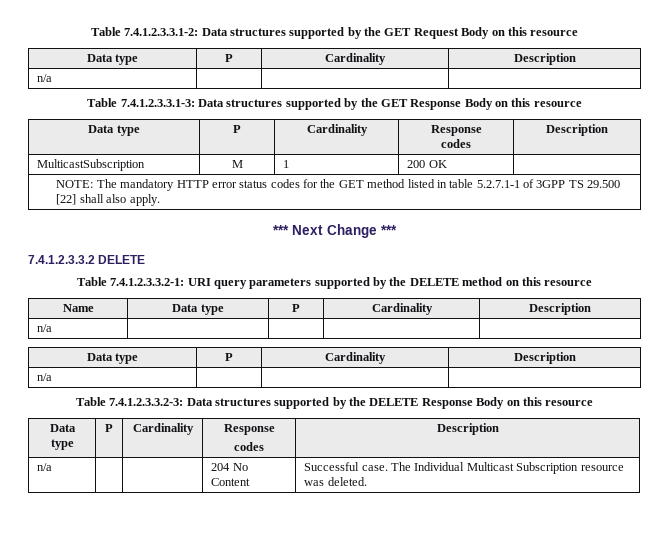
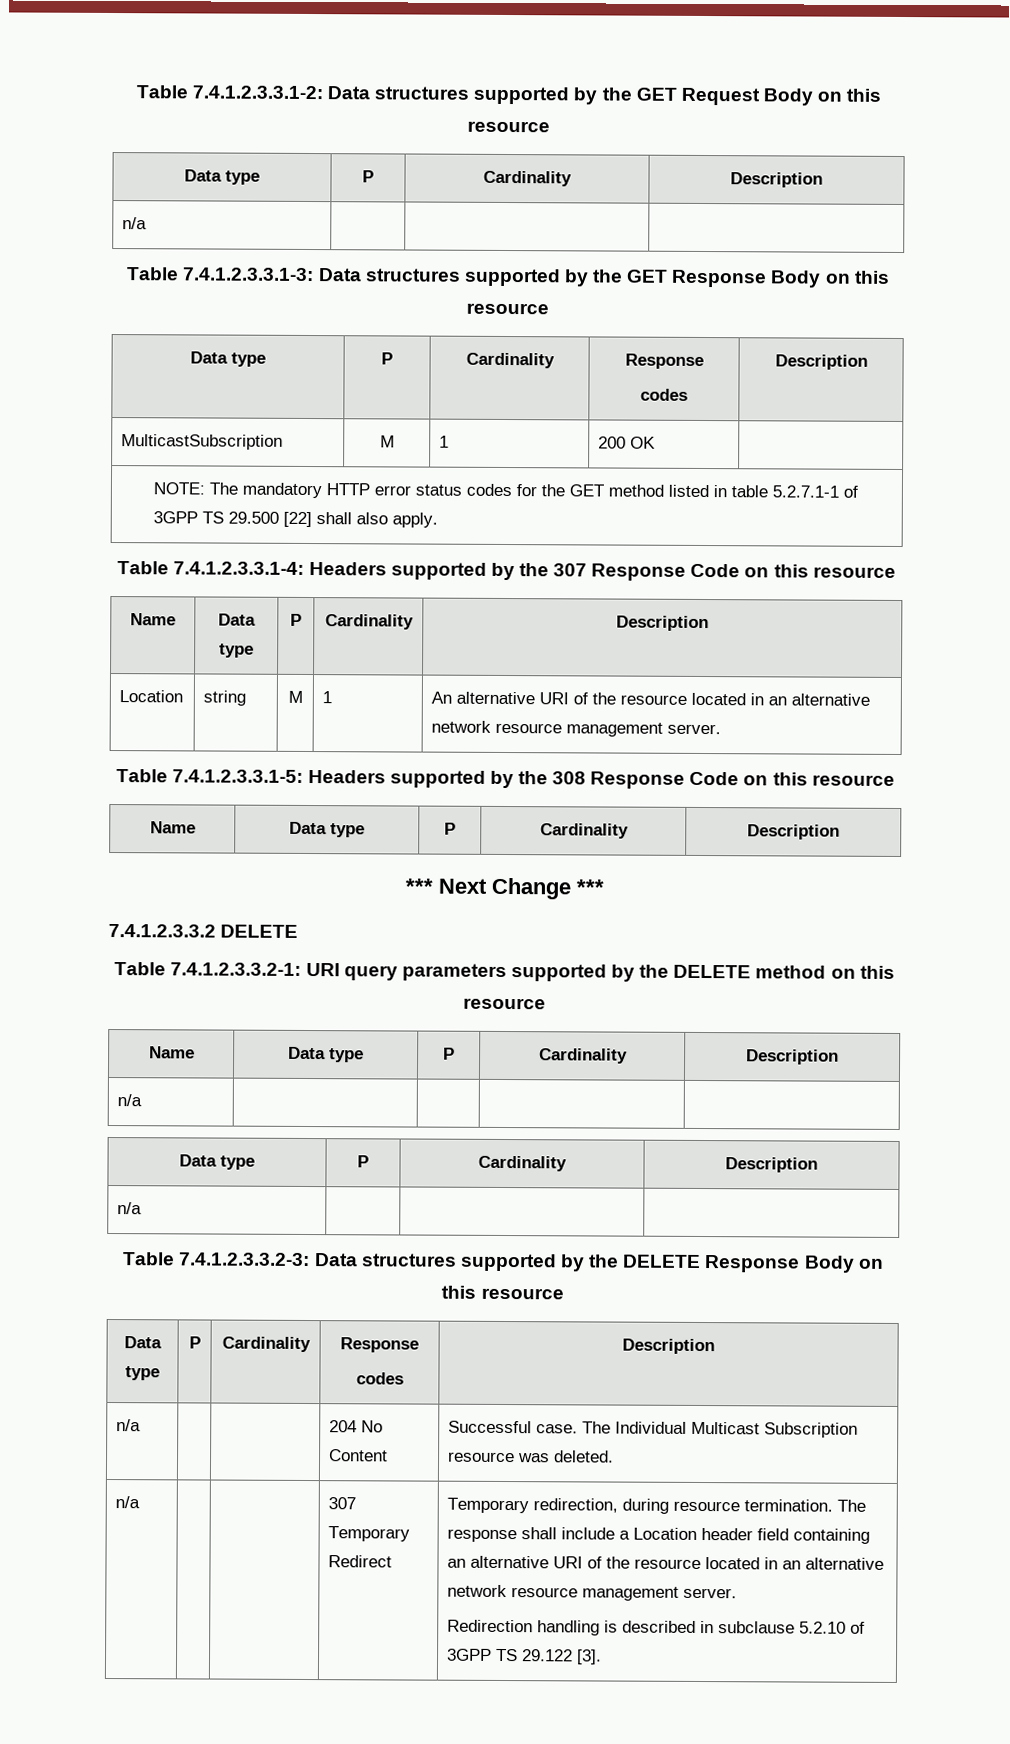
+ Table 7.4.1.2.3.3.1-4: Headers supported by the 307 Response Code on this resource
+ Name | Data type | P | Cardinality | Description
+ Location | string | M | 1 | An alternative URI of the resource located in an alternative network resource management server.
+ Table 7.4.1.2.3.3.1-5: Headers supported by the 308 Response Code on this resource
+ Name | Data type | P | Cardinality | Description
+ n/a | | | 307 Temporary Redirect | Temporary redirection, during resource termination. The response shall include a Location header field containing an alternative URI of the resource located in an alternative network resource management server.
+ Redirection handling is described in subclause 5.2.10 of 3GPP TS 29.122 [3].

